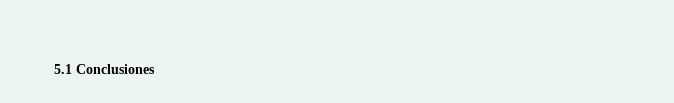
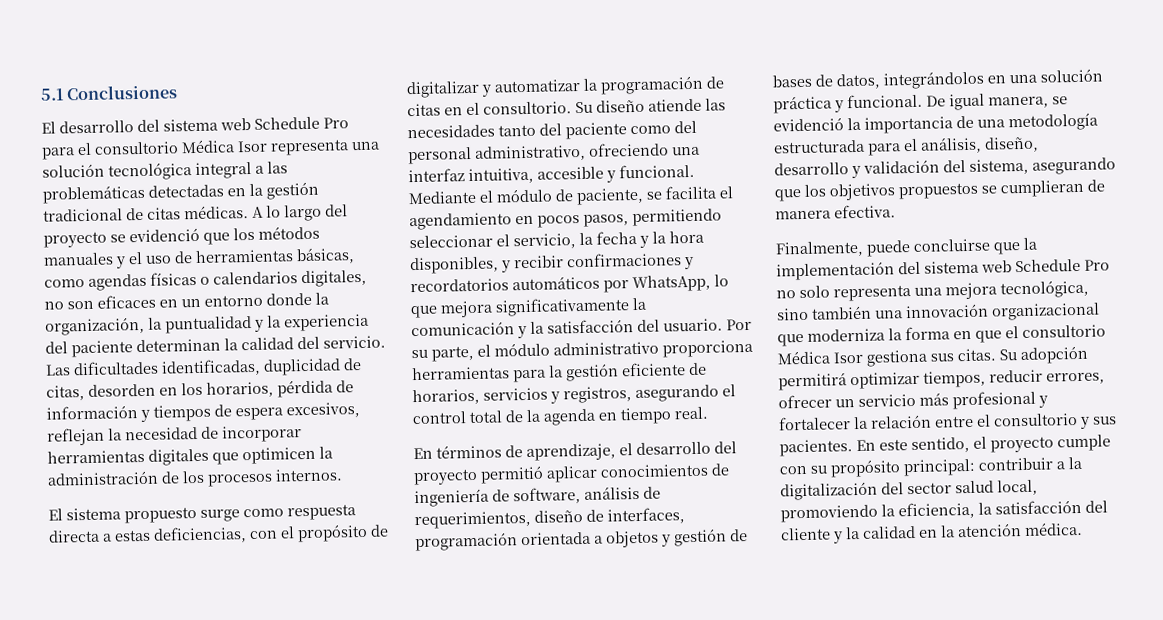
+ El desarrollo del sistema web Schedule Pro para el consultorio Médica Isor representa una solución tecnológica integral a las problemáticas detectadas en la gestión tradicional de citas médicas. A lo largo del proyecto se evidenció que los métodos manuales y el uso de herramientas básicas, como agendas físicas o calendarios digitales, no son eficaces en un entorno donde la organización, la puntualidad y la experiencia del paciente determinan la calidad del servicio. Las dificultades identificadas, duplicidad de citas, desorden en los horarios, pérdida de información y tiempos de espera excesivos, reflejan la necesidad de incorporar herramientas digitales que optimicen la administración de los procesos internos.
+ El sistema propuesto surge como respuesta directa a estas deficiencias, con el propósito de digitalizar y automatizar la programación de citas en el consultorio. Su diseño atiende las necesidades tanto del paciente como del personal administrativo, ofreciendo una interfaz intuitiva, accesible y funcional. Mediante el módulo de paciente, se facilita el agendamiento en pocos pasos, permitiendo seleccionar el servicio, la fecha y la hora disponibles, y recibir confirmaciones y recordatorios automáticos por WhatsApp, lo que mejora significativamente la comunicación y la satisfacción del usuario. Por su parte, el módulo administrativo proporciona herramientas para la gestión eficiente de horarios, servicios y registros, asegurando el control total de la agenda en tiempo real.
+ En términos de aprendizaje, el desarrollo del proyecto permitió aplicar conocimientos de ingeniería de software, análisis de requerimientos, diseño de interfaces, programación orientada a objetos y gestión de bases de datos, integrándolos en una solución práctica y funcional. De igual manera, se evidenció la importancia de una metodología estructurada para el análisis, diseño, desarrollo y validación del sistema, asegurando que los objetivos propuestos se cumplieran de manera efectiva.
+ Finalmente, puede concluirse que la implementación del sistema web Schedule Pro no solo representa una mejora tecnológica, sino también una innovación organizacional que moderniza la forma en que el consultorio Médica Isor gestiona sus citas. Su adopción permitirá optimizar tiempos, reducir errores, ofrecer un servicio más profesional y fortalecer la relación entre el consultorio y sus pacientes. En este sentido, el proyecto cumple con su propósito principal: contribuir a la digitalización del sector salud local, promoviendo la eficiencia, la satisfacción del cliente y la calidad en la atención médica.

